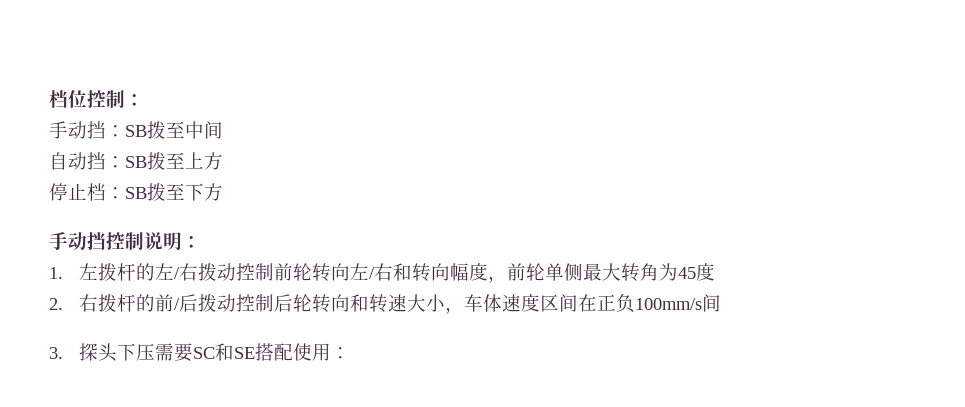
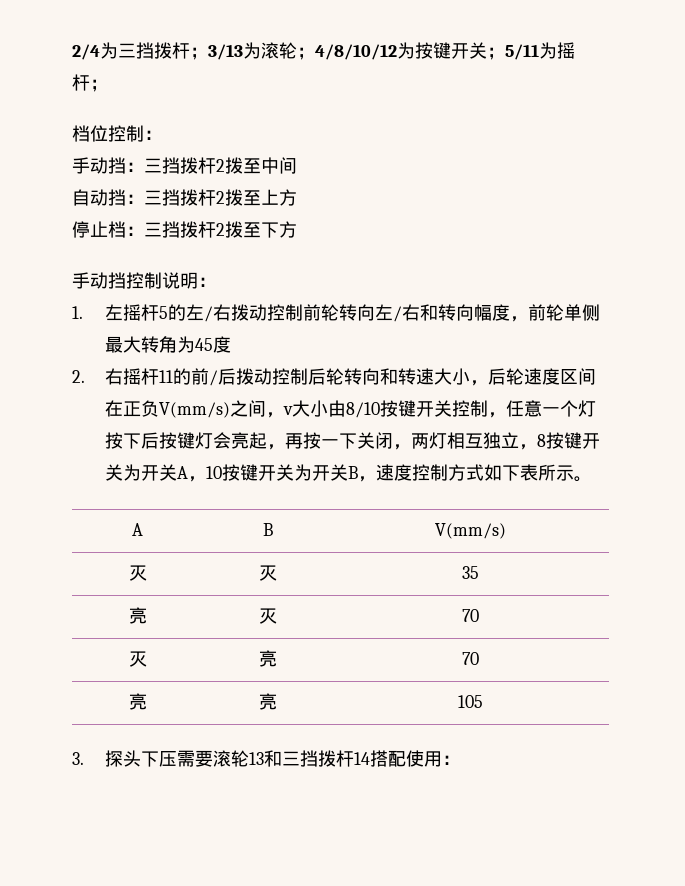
+ 2/4为三挡拨杆；3/13为滚轮；4/8/10/12为按键开关；5/11为摇杆；
- 手动挡：SB拨至中间
+ 手动挡：三挡拨杆2拨至中间
- 自动挡：SB拨至上方
+ 自动挡：三挡拨杆2拨至上方
- 停止档：SB拨至下方
+ 停止档：三挡拨杆2拨至下方
- 1.左拨杆的左/右拨动控制前轮转向左/右和转向幅度，前轮单侧最大转角为45度
+ 1.左摇杆5的左/右拨动控制前轮转向左/右和转向幅度，前轮单侧最大转角为45度
- 2.右拨杆的前/后拨动控制后轮转向和转速大小，车体速度区间在正负100mm/s间
+ 2.右摇杆11的前/后拨动控制后轮转向和转速大小，后轮速度区间在正负V(mm/s)之间，v大小由8/10按键开关控制，任意一个灯按下后按键灯会亮起，再按一下关闭，两灯相互独立，8按键开关为开关A，10按键开关为开关B，速度控制方式如下表所示。
+ A | B | V(mm/s)
+ 灭 | 灭 | 35
+ 亮 | 灭 | 70
+ 灭 | 亮 | 70
+ 亮 | 亮 | 105
- 3.探头下压需要SC和SE搭配使用：
+ 3.探头下压需要滚轮13和三挡拨杆14搭配使用：

